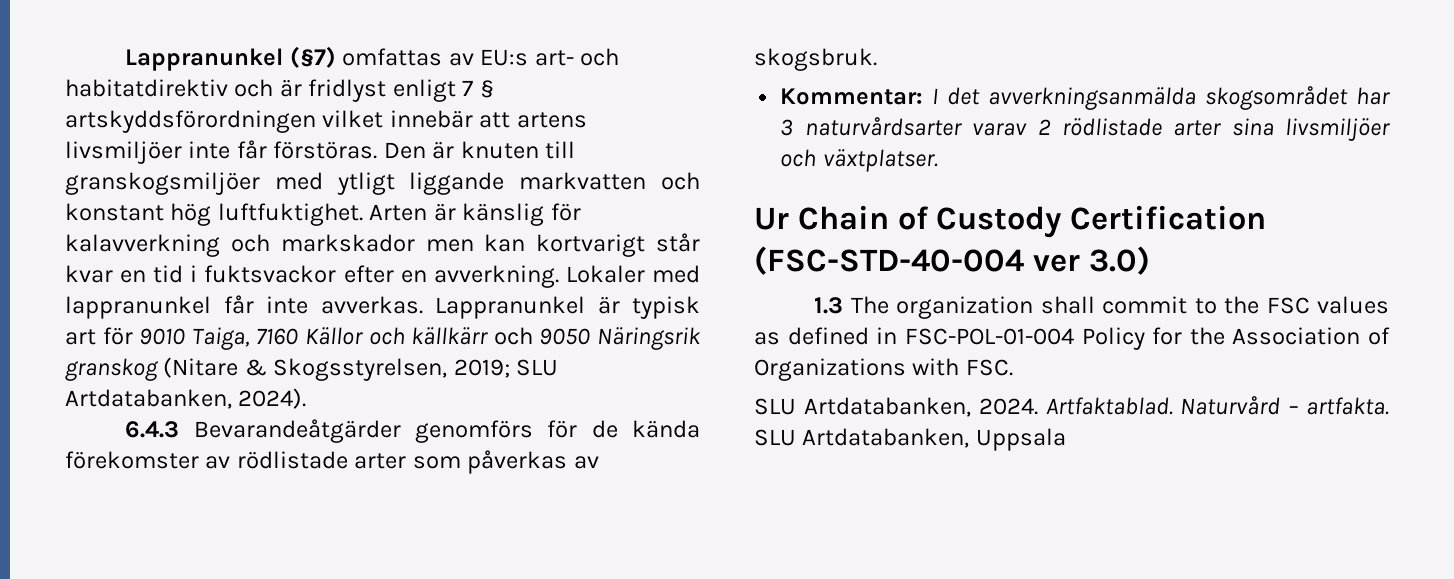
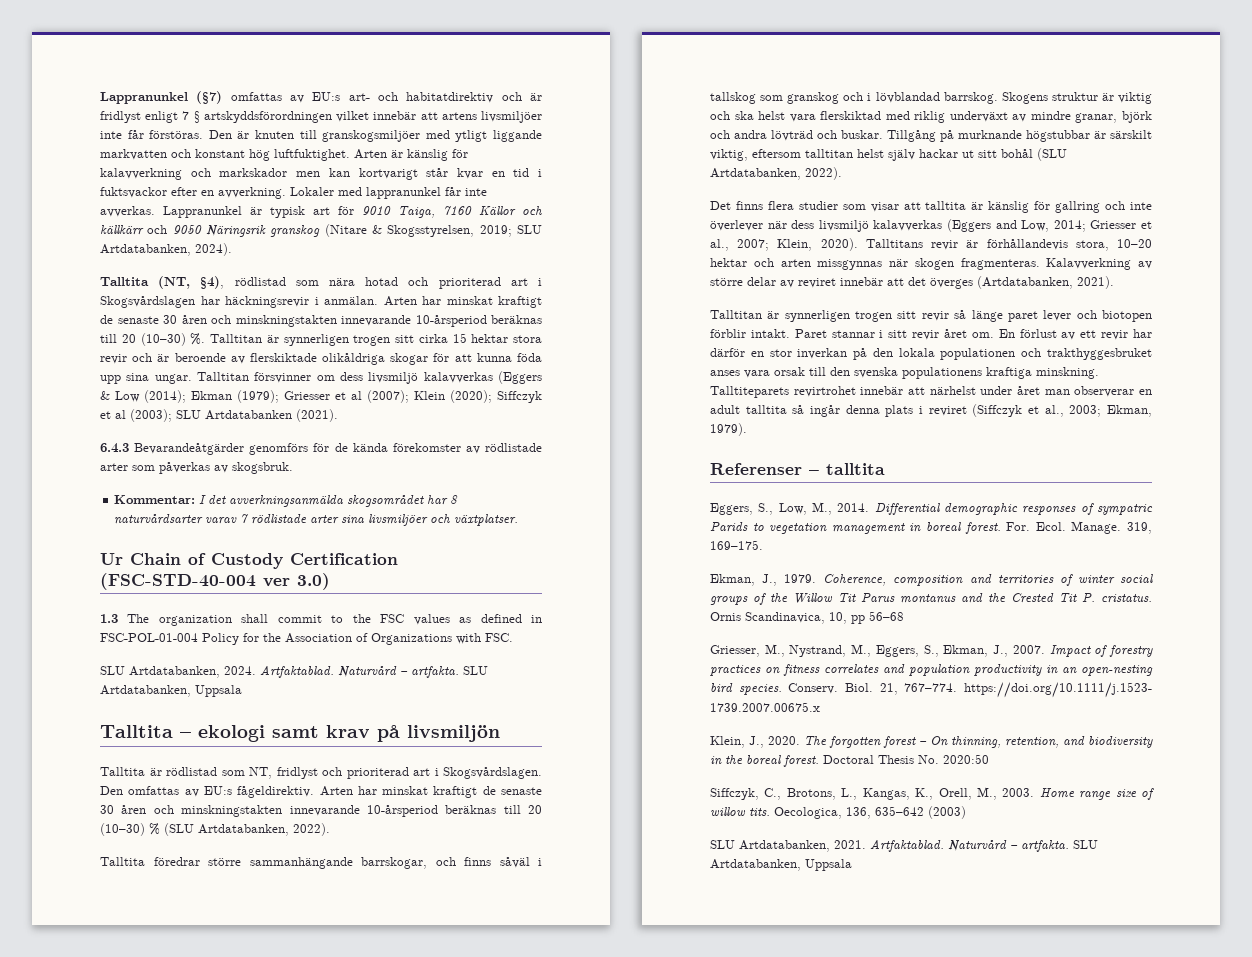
+ Talltita (NT, §4), rödlistad som nära hotad och prioriterad art i Skogsvårdslagen har häckningsrevir i anmälan. Arten har minskat kraftigt de senaste 30 åren och minskningstakten innevarande 10-årsperiod beräknas till 20 (10–30) %. Talltitan är synnerligen trogen sitt cirka 15 hektar stora revir och är beroende av flerskiktade olikåldriga skogar för att kunna föda upp sina ungar. Talltitan försvinner om dess livsmiljö kalavverkas (Eggers & Low (2014); Ekman (1979); Griesser et al (2007); Klein (2020); Siffczyk et al (2003); SLU Artdatabanken (2021).
- Kommentar: I det avverkningsanmälda skogsområdet har 3 naturvårdsarter varav 2 rödlistade arter sina livsmiljöer och växtplatser.
+ Kommentar: I det avverkningsanmälda skogsområdet har 8 naturvårdsarter varav 7 rödlistade arter sina livsmiljöer och växtplatser.
+ Talltita – ekologi samt krav på livsmiljön
+ Talltita är rödlistad som NT, fridlyst och prioriterad art i Skogsvårdslagen. Den omfattas av EU:s fågeldirektiv. Arten har minskat kraftigt de senaste 30 åren och minskningstakten innevarande 10-årsperiod beräknas till 20 (10–30) % (SLU Artdatabanken, 2022).
+ Talltita föredrar större sammanhängande barrskogar, och finns såväl i tallskog som granskog och i lövblandad barrskog. Skogens struktur är viktig och ska helst vara flerskiktad med riklig underväxt av mindre granar, björk och andra lövträd och buskar. Tillgång på murknande högstubbar är särskilt viktig, eftersom talltitan helst själv hackar ut sitt bohål (SLU Artdatabanken, 2022).
+ Det finns flera studier som visar att talltita är känslig för gallring och inte överlever när dess livsmiljö kalavverkas (Eggers and Low, 2014; Griesser et al., 2007; Klein, 2020). Talltitans revir är förhållandevis stora, 10–20 hektar och arten missgynnas när skogen fragmenteras. Kalavverkning av större delar av reviret innebär att det överges (Artdatabanken, 2021).
+ Talltitan är synnerligen trogen sitt revir så länge paret lever och biotopen förblir intakt. Paret stannar i sitt revir året om. En förlust av ett revir har därför en stor inverkan på den lokala populationen och trakthyggesbruket anses vara orsak till den svenska populationens kraftiga minskning. Talltiteparets revirtrohet innebär att närhelst under året man observerar en adult talltita så ingår denna plats i reviret (Siffczyk et al., 2003; Ekman, 1979).
+ Referenser – talltita
+ Eggers, S., Low, M., 2014. Differential demographic responses of sympatric Parids to vegetation management in boreal forest. For. Ecol. Manage. 319, 169–175.
+ Ekman, J., 1979. Coherence, composition and territories of winter social groups of the Willow Tit Parus montanus and the Crested Tit P. cristatus. Ornis Scandinavica, 10, pp 56–68
+ Griesser, M., Nystrand, M., Eggers, S., Ekman, J., 2007. Impact of forestry practices on fitness correlates and population productivity in an open-nesting bird species. Conserv. Biol. 21, 767–774. https://doi.org/10.1111/j.1523- 1739.2007.00675.x
+ Klein, J., 2020. The forgotten forest – On thinning, retention, and biodiversity in the boreal forest. Doctoral Thesis No. 2020:50
+ Siffczyk, C., Brotons, L., Kangas, K., Orell, M., 2003. Home range size of willow tits. Oecologica, 136, 635–642 (2003)
+ SLU Artdatabanken, 2021. Artfaktablad. Naturvård – artfakta. SLU Artdatabanken, Uppsala

